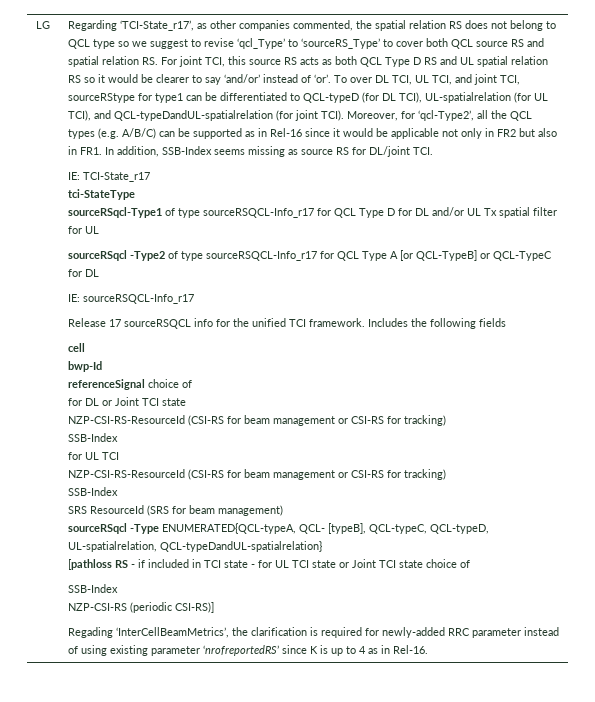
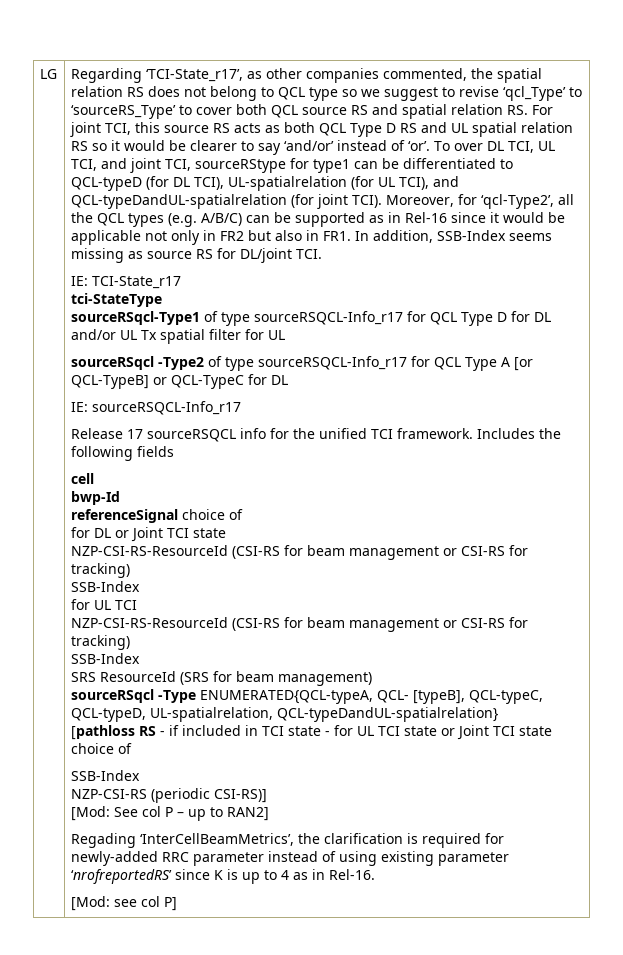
+ [Mod: See col P – up to RAN2]
+ [Mod: see col P]

